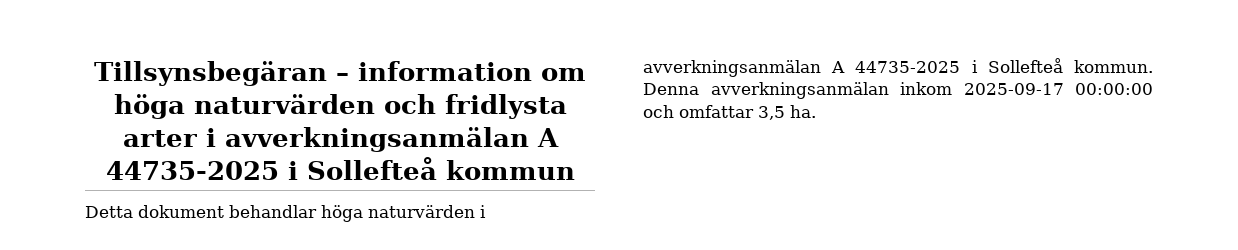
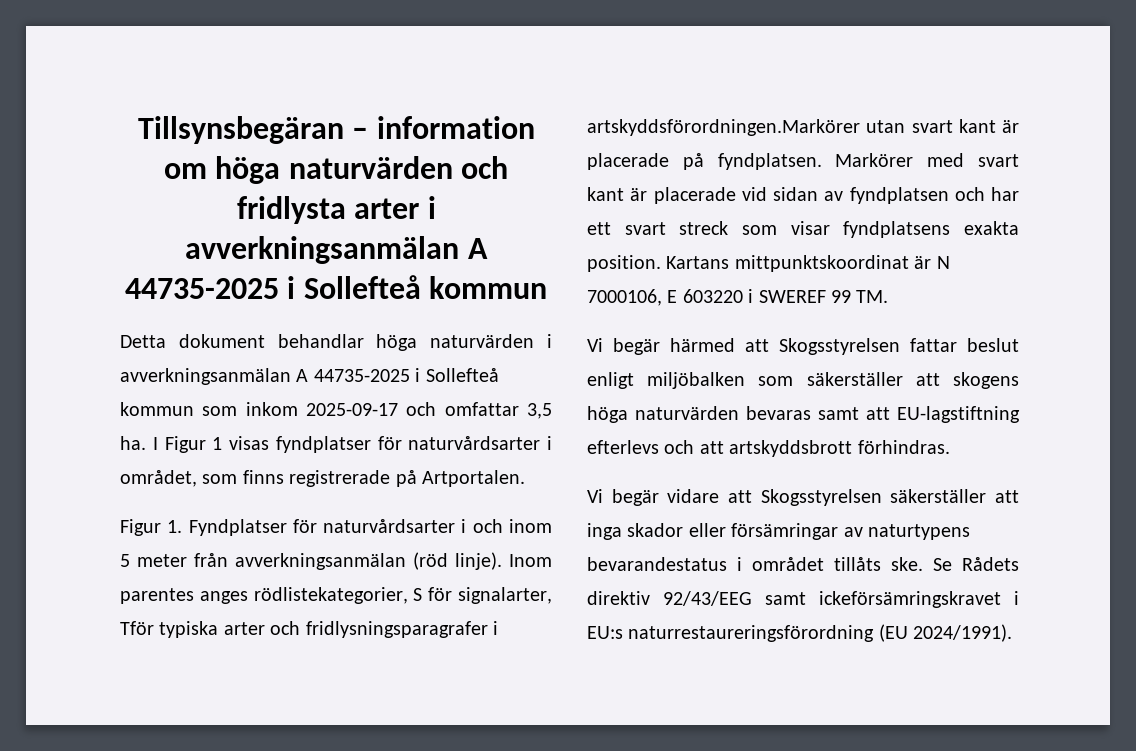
- Detta dokument behandlar höga naturvärden i avverkningsanmälan A 44735-2025 i Sollefteå kommun. Denna avverkningsanmälan inkom 2025-09-17 00:00:00 och omfattar 3,5 ha.
+ Detta dokument behandlar höga naturvärden i avverkningsanmälan A 44735-2025 i Sollefteå kommun som inkom 2025-09-17 och omfattar 3,5 ha.
+ I Figur 1 visas fyndplatser för naturvårdsarter i området, som finns registrerade på Artportalen.
+ Figur 1. Fyndplatser för naturvårdsarter i och inom 5 meter från avverkningsanmälan (röd linje). Inom parentes anges rödlistekategorier, S för signalarter, Tför typiska arter och fridlysningsparagrafer i artskyddsförordningen.Markörer utan svart kant är placerade på fyndplatsen. Markörer med svart kant är placerade vid sidan av fyndplatsen och har ett svart streck som visar fyndplatsens exakta position. Kartans mittpunktskoordinat är N 7000106, E 603220 i SWEREF 99 TM.
+ Vi begär härmed att Skogsstyrelsen fattar beslut enligt miljöbalken som säkerställer att skogens höga naturvärden bevaras samt att EU-lagstiftning efterlevs och att artskyddsbrott förhindras.
+ Vi begär vidare att Skogsstyrelsen säkerställer att inga skador eller försämringar av naturtypens bevarandestatus i området tillåts ske. Se Rådets direktiv 92/43/EEG samt ickeförsämringskravet i EU:s naturrestaureringsförordning (EU 2024/1991).

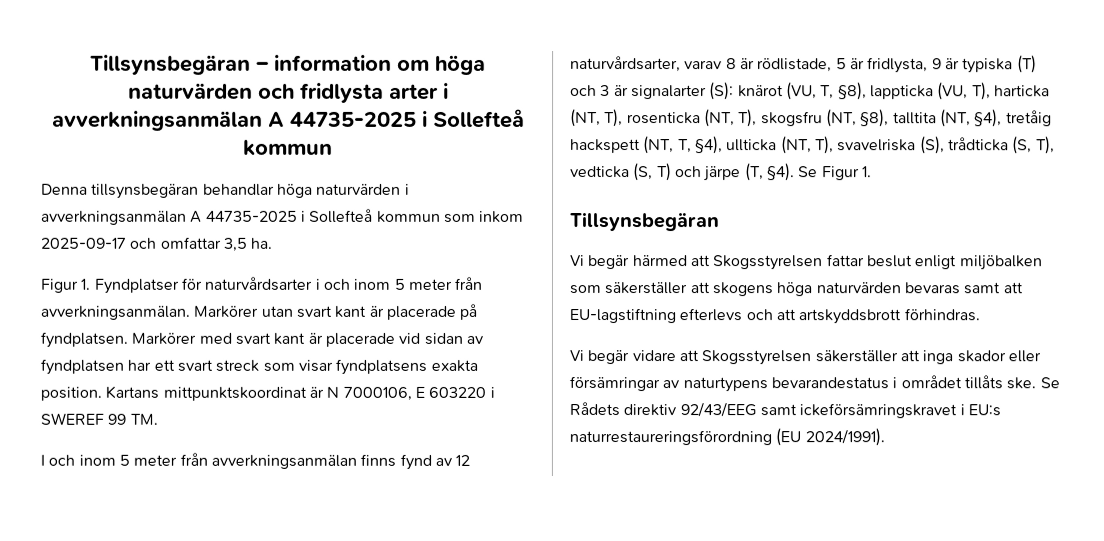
- Detta dokument behandlar höga naturvärden i avverkningsanmälan A 44735-2025 i Sollefteå kommun som inkom 2025-09-17 och omfattar 3,5 ha. I Figur 1 visas fyndplatser för naturvårdsarter i området, som finns registrerade på Artportalen.
+ Denna tillsynsbegäran behandlar höga naturvärden i avverkningsanmälan A 44735-2025 i Sollefteå kommun som inkom 2025-09-17 och omfattar 3,5 ha.
- Figur 1. Fyndplatser för naturvårdsarter i och inom 5 meter från avverkningsanmälan (röd linje). Inom parentes anges rödlistekategorier, S för signalarter, Tför typiska arter och fridlysningsparagrafer i artskyddsförordningen.Markörer utan svart kant är placerade på fyndplatsen.
+ Figur 1. Fyndplatser för naturvårdsarter i och inom 5 meter från avverkningsanmälan. Markörer utan svart kant är placerade på fyndplatsen.
- Markörer med svart kant är placerade vid sidan av fyndplatsen och har ett svart streck som visar fyndplatsens exakta position.
+ Markörer med svart kant är placerade vid sidan av fyndplatsen har ett svart streck som visar fyndplatsens exakta position.
+ I och inom 5 meter från avverkningsanmälan finns fynd av 12 naturvårdsarter, varav 8 är rödlistade, 5 är fridlysta, 9 är typiska (T) och 3 är signalarter (S): knärot (VU, T, §8), lappticka (VU, T), harticka (NT, T), rosenticka (NT, T), skogsfru (NT, §8), talltita (NT, §4), tretåig hackspett (NT, T, §4), ullticka (NT, T), svavelriska (S), trådticka (S, T), vedticka (S, T) och järpe (T, §4). Se Figur 1.
+ Tillsynsbegäran

